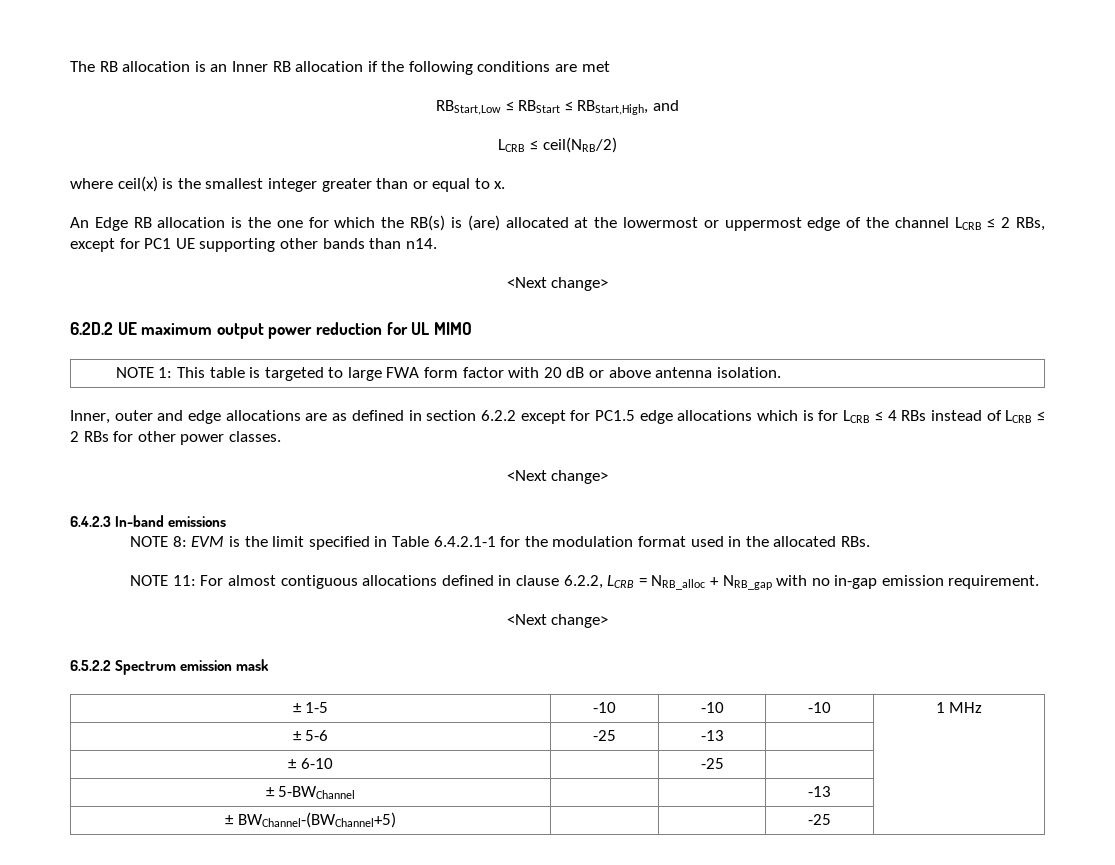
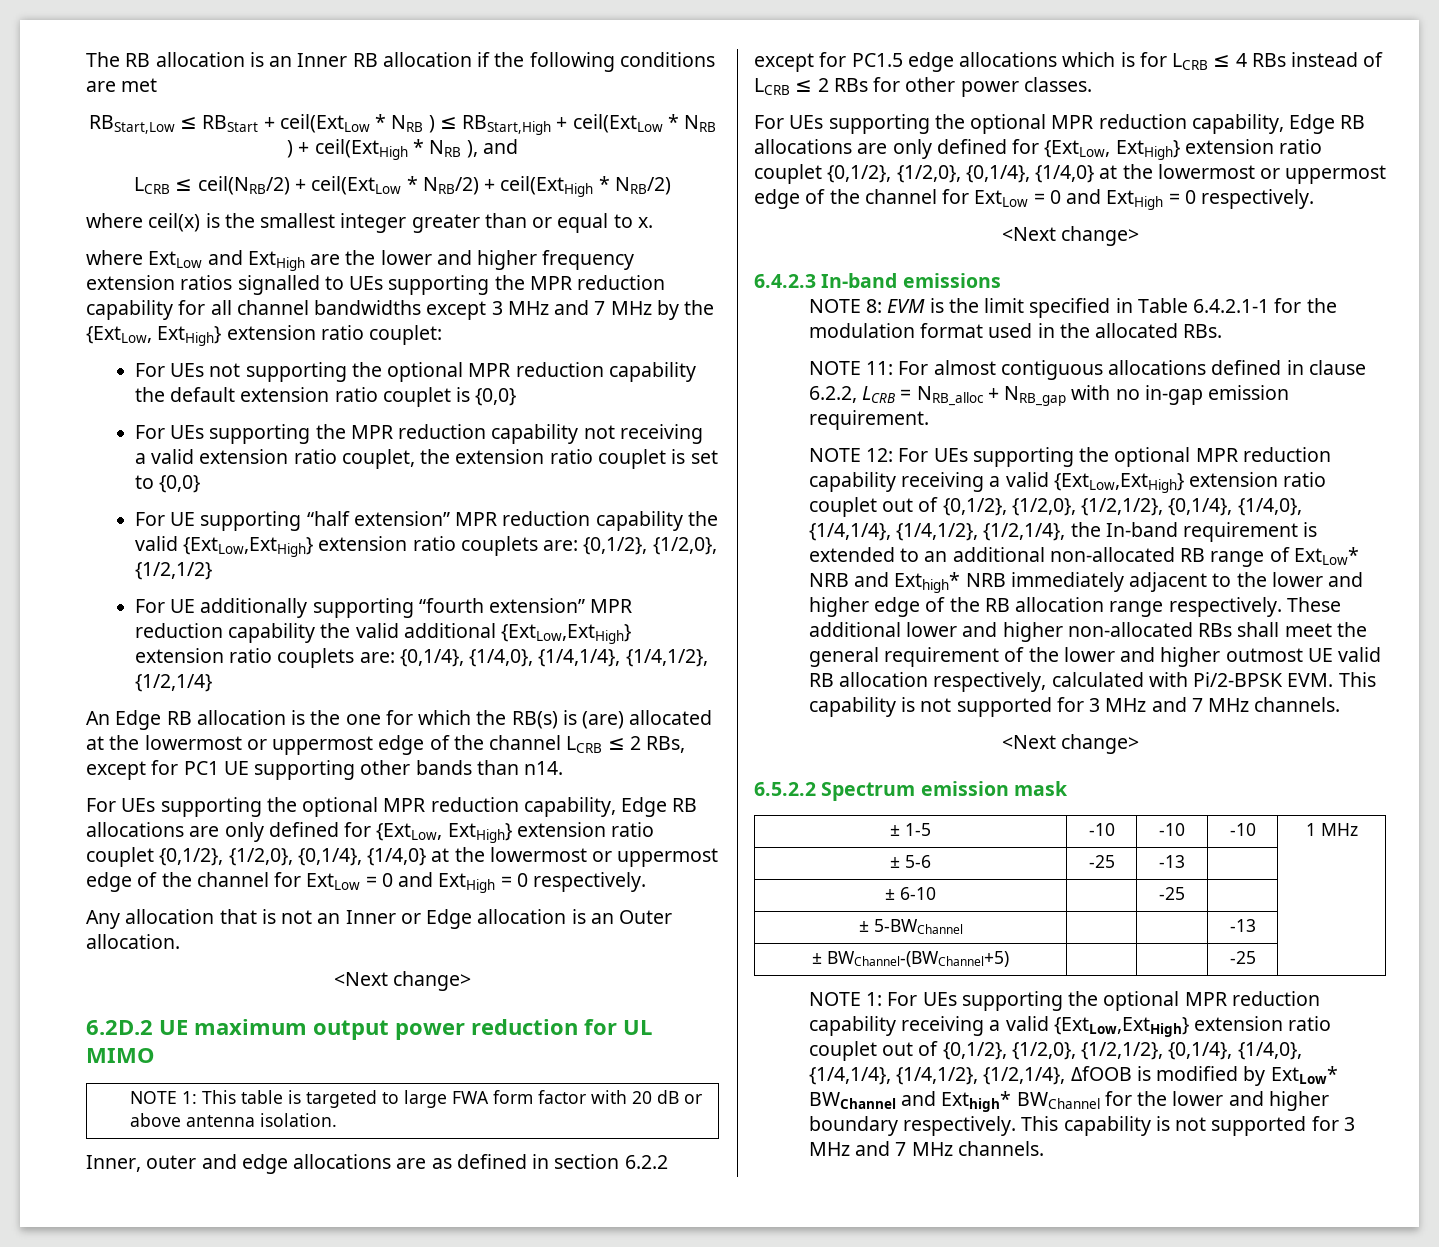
- RBStart,Low ≤ RBStart ≤ RBStart,High, and
- LCRB ≤ ceil(NRB/2)
+ RBStart,Low ≤ RBStart + ceil(ExtLow * NRB ) ≤ RBStart,High + ceil(ExtLow * NRB ) + ceil(ExtHigh * NRB ), and
+ LCRB ≤ ceil(NRB/2) + ceil(ExtLow * NRB/2) + ceil(ExtHigh * NRB/2)
+ where ExtLow and ExtHigh are the lower and higher frequency extension ratios signalled to UEs supporting the MPR reduction capability for all channel bandwidths except 3 MHz and 7 MHz by the {ExtLow, ExtHigh} extension ratio couplet:
+ For UEs not supporting the optional MPR reduction capability the default extension ratio couplet is {0,0}
+ For UEs supporting the MPR reduction capability not receiving a valid extension ratio couplet, the extension ratio couplet is set to {0,0}
+ For UE supporting “half extension” MPR reduction capability the valid {ExtLow,ExtHigh} extension ratio couplets are: {0,1/2}, {1/2,0}, {1/2,1/2}
+ For UE additionally supporting “fourth extension” MPR reduction capability the valid additional {ExtLow,ExtHigh} extension ratio couplets are: {0,1/4}, {1/4,0}, {1/4,1/4}, {1/4,1/2}, {1/2,1/4}
  An Edge RB allocation is the one for which the RB(s) is (are) allocated at the lowermost or uppermost edge of the channel LCRB ≤ 2 RBs, except for PC1 UE supporting other bands than n14.
+ For UEs supporting the optional MPR reduction capability, Edge RB allocations are only defined for {ExtLow, ExtHigh} extension ratio couplet {0,1/2}, {1/2,0}, {0,1/4}, {1/4,0} at the lowermost or uppermost edge of the channel for ExtLow = 0 and ExtHigh = 0 respectively.
+ Any allocation that is not an Inner or Edge allocation is an Outer allocation.
  Inner, outer and edge allocations are as defined in section 6.2.2 except for PC1.5 edge allocations which is for LCRB ≤ 4 RBs instead of LCRB ≤ 2 RBs for other power classes.
+ For UEs supporting the optional MPR reduction capability, Edge RB allocations are only defined for {ExtLow, ExtHigh} extension ratio couplet {0,1/2}, {1/2,0}, {0,1/4}, {1/4,0} at the lowermost or uppermost edge of the channel for ExtLow = 0 and ExtHigh = 0 respectively.
+ NOTE 12: For UEs supporting the optional MPR reduction capability receiving a valid {ExtLow,ExtHigh} extension ratio couplet out of {0,1/2}, {1/2,0}, {1/2,1/2}, {0,1/4}, {1/4,0}, {1/4,1/4}, {1/4,1/2}, {1/2,1/4}, the In-band requirement is extended to an additional non-allocated RB range of ExtLow* NRB and Exthigh* NRB immediately adjacent to the lower and higher edge of the RB allocation range respectively. These additional lower and higher non-allocated RBs shall meet the general requirement of the lower and higher outmost UE valid RB allocation respectively, calculated with Pi/2-BPSK EVM. This capability is not supported for 3 MHz and 7 MHz channels.
+ NOTE 1: For UEs supporting the optional MPR reduction capability receiving a valid {ExtLow,ExtHigh} extension ratio couplet out of {0,1/2}, {1/2,0}, {1/2,1/2}, {0,1/4}, {1/4,0}, {1/4,1/4}, {1/4,1/2}, {1/2,1/4}, ΔfOOB is modified by ExtLow* BWChannel and Exthigh* BWChannel for the lower and higher boundary respectively. This capability is not supported for 3 MHz and 7 MHz channels.

